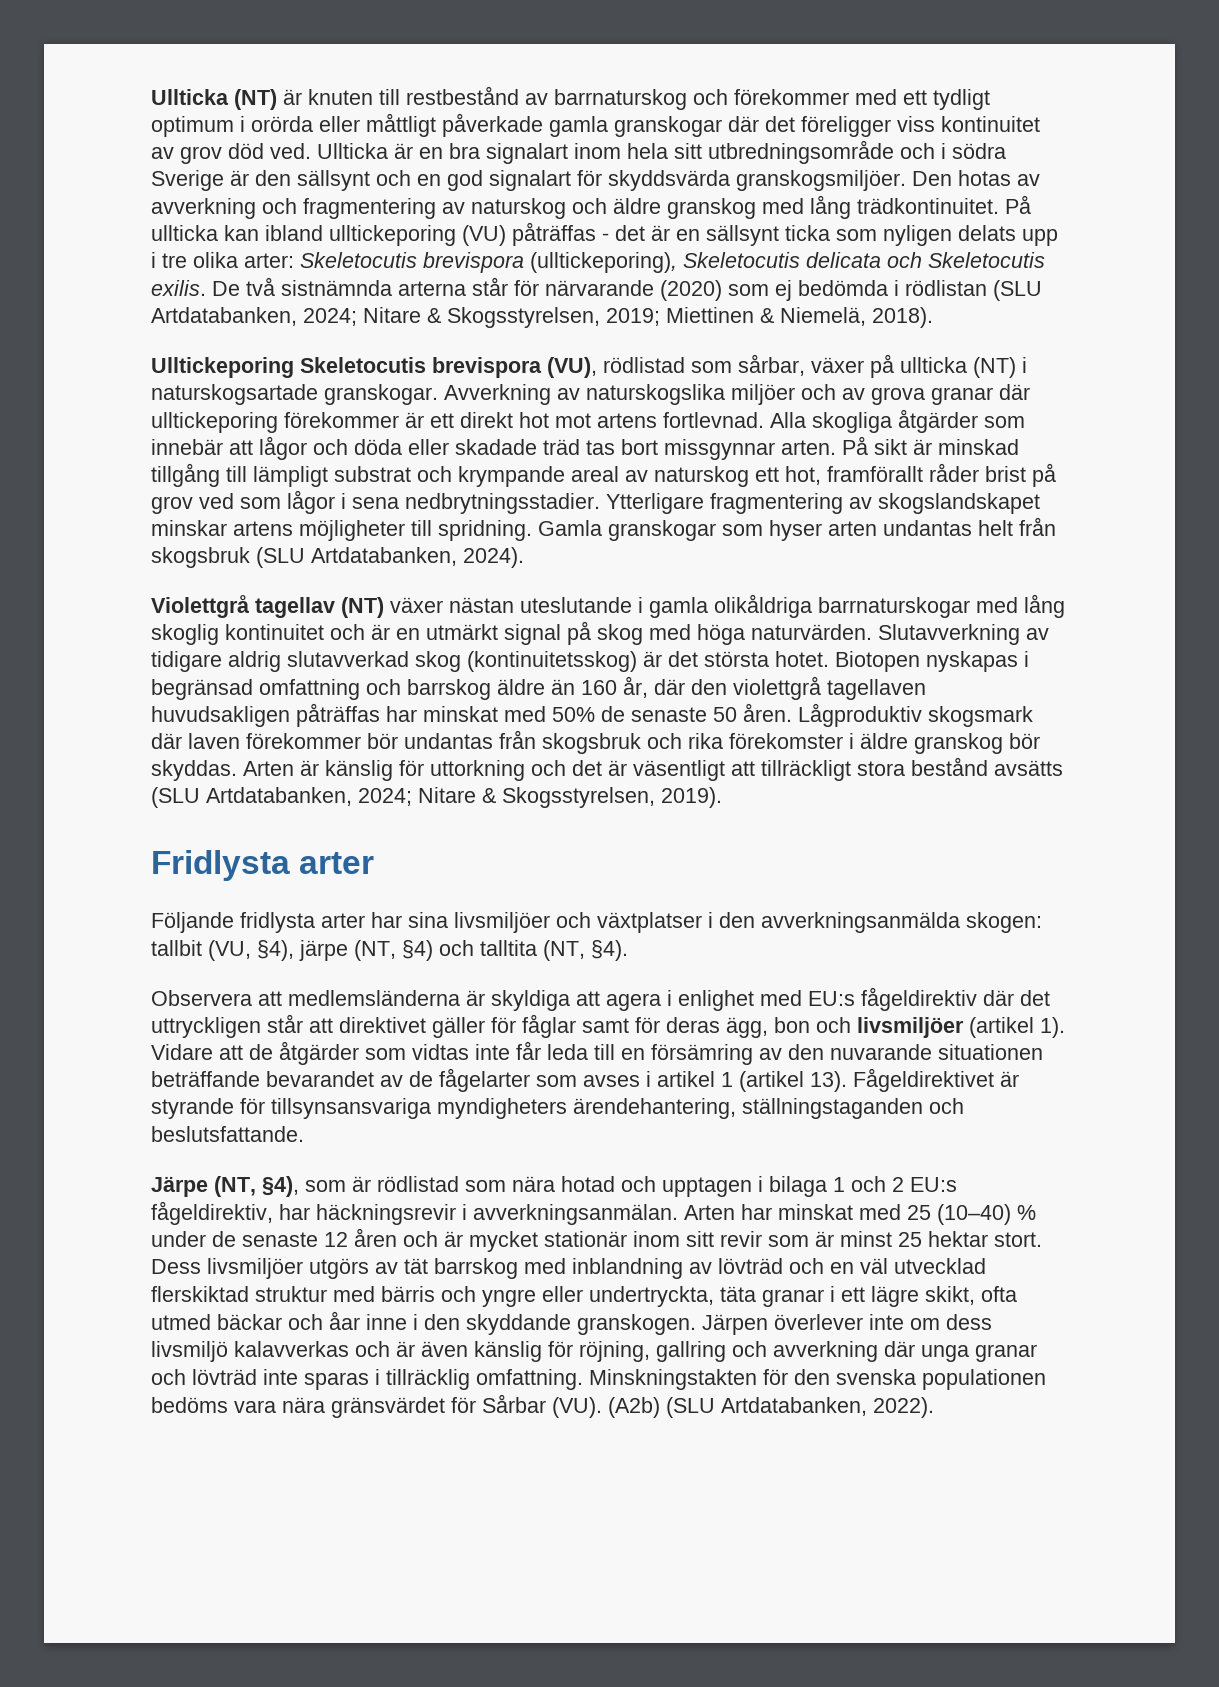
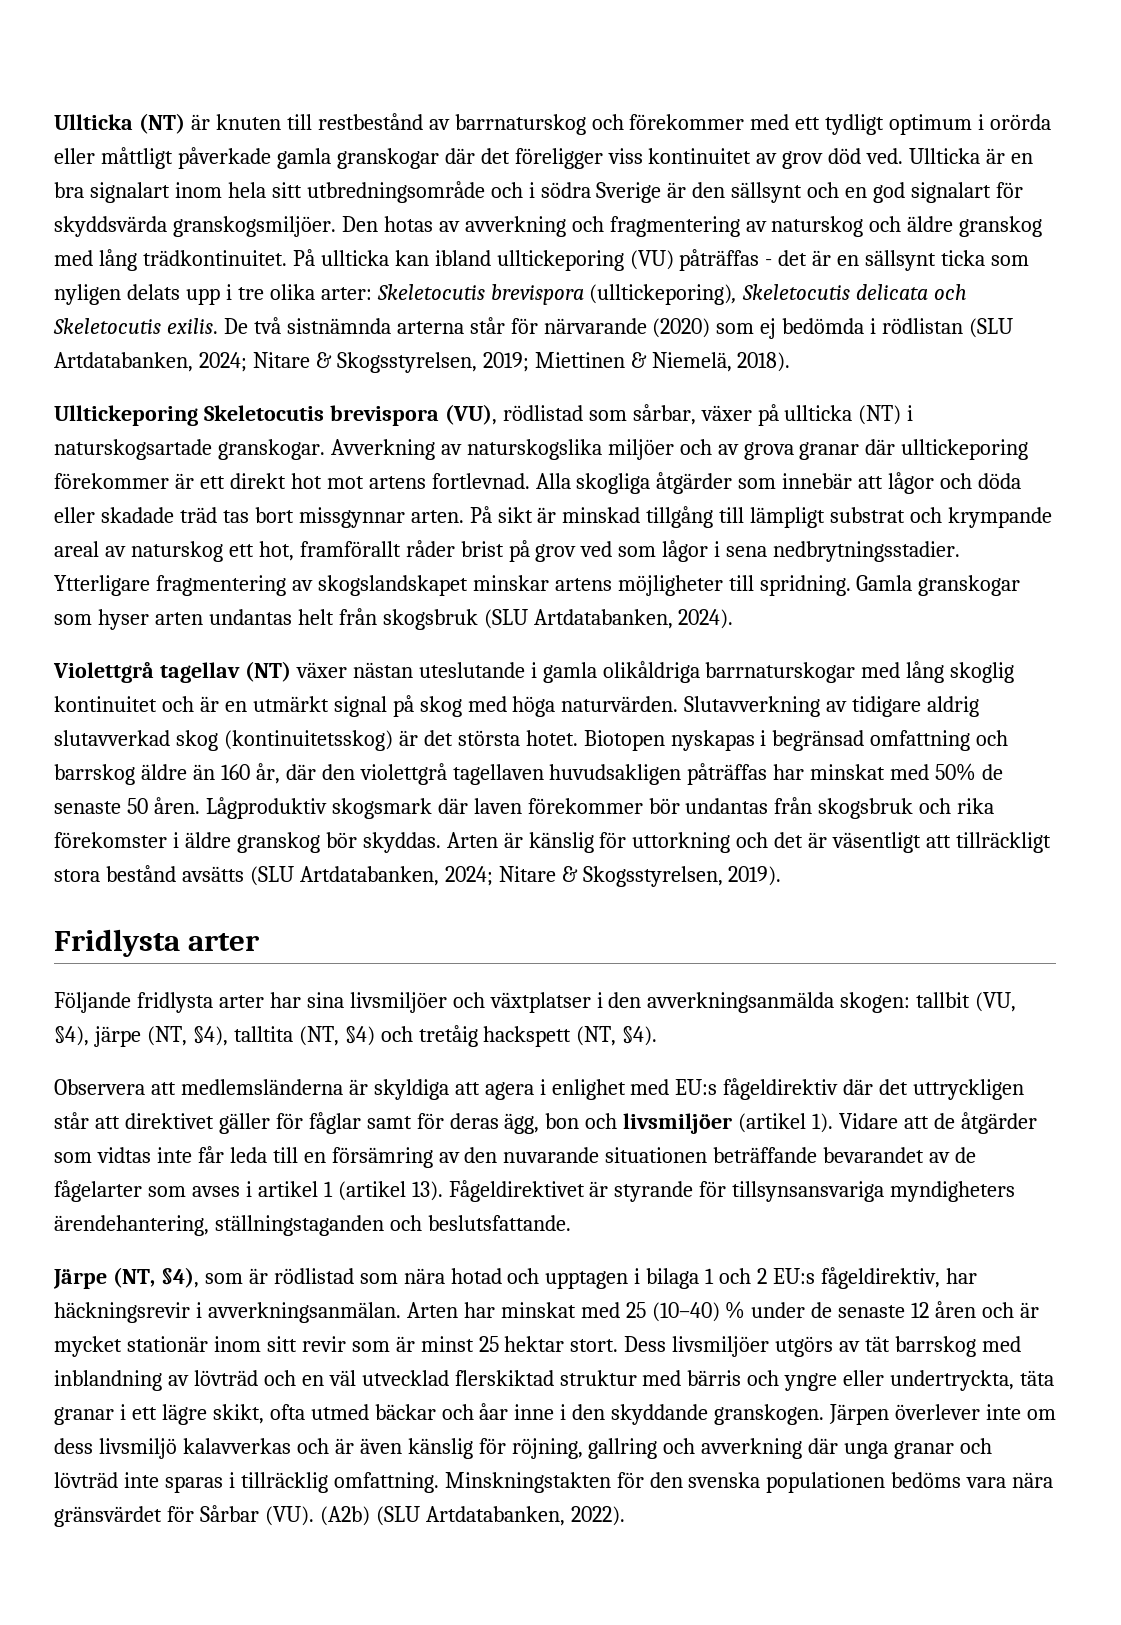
- Följande fridlysta arter har sina livsmiljöer och växtplatser i den avverkningsanmälda skogen: tallbit (VU, §4), järpe (NT, §4) och talltita (NT, §4).
+ Följande fridlysta arter har sina livsmiljöer och växtplatser i den avverkningsanmälda skogen: tallbit (VU, §4), järpe (NT, §4), talltita (NT, §4) och tretåig hackspett (NT, §4).

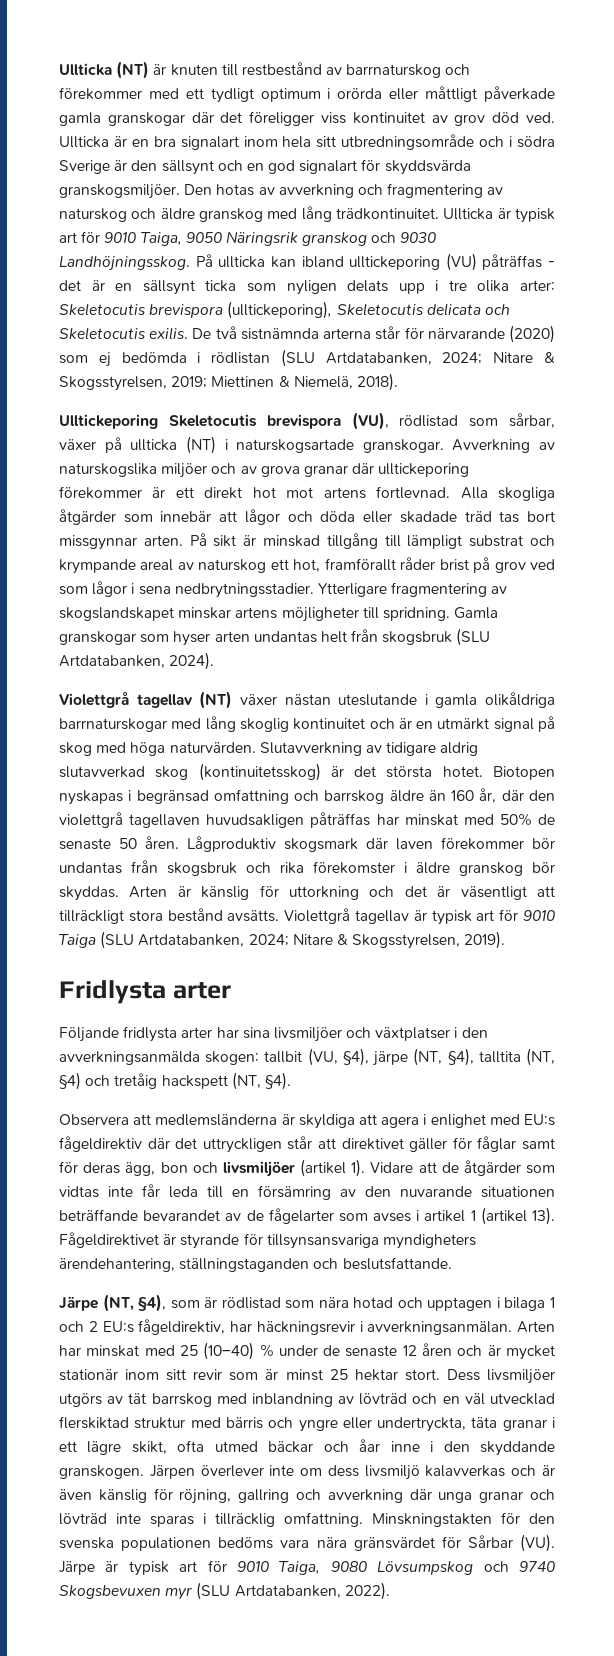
+ Ullticka är typisk art för 9010 Taiga, 9050 Näringsrik granskog och 9030 Landhöjningsskog.
- Arten är känslig för uttorkning och det är väsentligt att tillräckligt stora bestånd avsätts (SLU Artdatabanken, 2024; Nitare & Skogsstyrelsen, 2019).
+ Arten är känslig för uttorkning och det är väsentligt att tillräckligt stora bestånd avsätts. Violettgrå tagellav är typisk art för 9010 Taiga (SLU Artdatabanken, 2024; Nitare & Skogsstyrelsen, 2019).
- Minskningstakten för den svenska populationen bedöms vara nära gränsvärdet för Sårbar (VU). (A2b) (SLU Artdatabanken, 2022).
+ Minskningstakten för den svenska populationen bedöms vara nära gränsvärdet för Sårbar (VU). Järpe är typisk art för 9010 Taiga, 9080 Lövsumpskog och 9740 Skogsbevuxen myr (SLU Artdatabanken, 2022).

